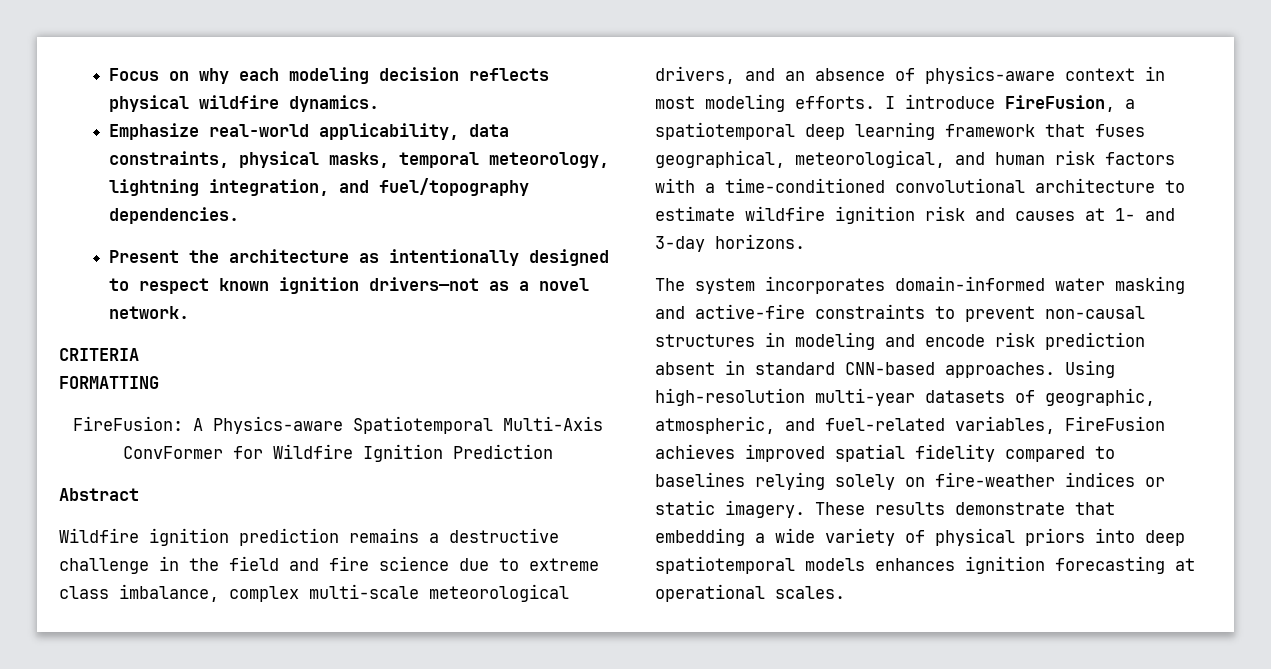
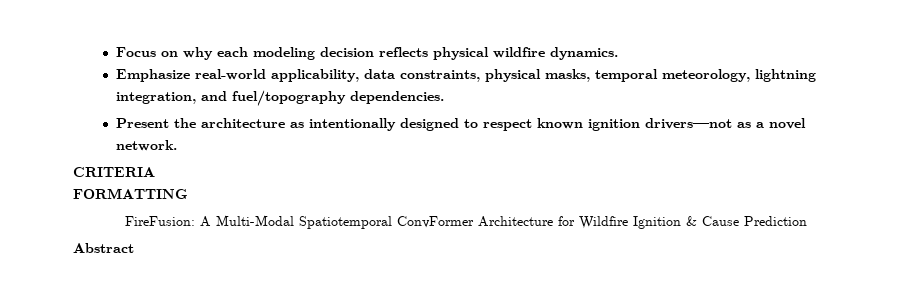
- FireFusion: A Physics-aware Spatiotemporal Multi-Axis ConvFormer for Wildfire Ignition Prediction
+ FireFusion: A Multi-Modal Spatiotemporal ConvFormer Architecture for Wildfire Ignition & Cause Prediction
- Wildfire ignition prediction remains a destructive challenge in the field and fire science due to extreme class imbalance, complex multi-scale meteorological drivers, and an absence of physics-aware context in most modeling efforts. I introduce FireFusion, a spatiotemporal deep learning framework that fuses geographical, meteorological, and human risk factors with a time-conditioned convolutional architecture to estimate wildfire ignition risk and causes at 1- and 3-day horizons.
- The system incorporates domain-informed water masking and active-fire constraints to prevent non-causal structures in modeling and encode risk prediction absent in standard CNN-based approaches. Using high-resolution multi-year datasets of geographic, atmospheric, and fuel-related variables, FireFusion achieves improved spatial fidelity compared to baselines relying solely on fire-weather indices or static imagery. These results demonstrate that embedding a wide variety of physical priors into deep spatiotemporal models enhances ignition forecasting at operational scales.

